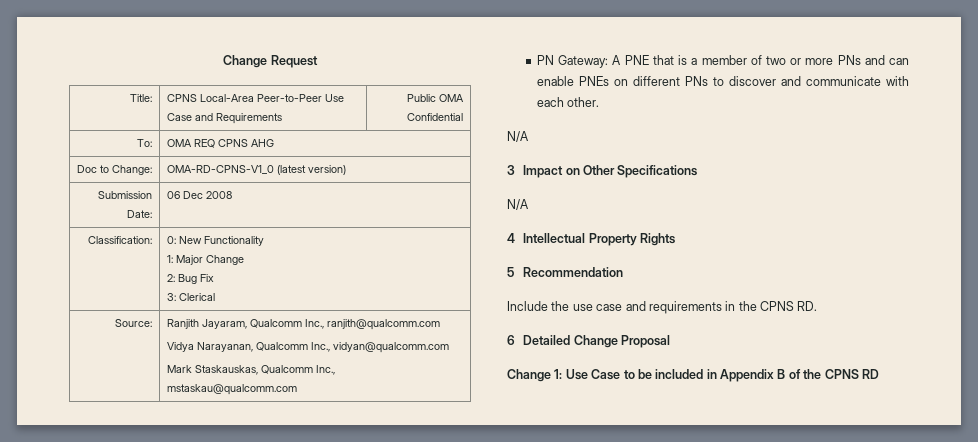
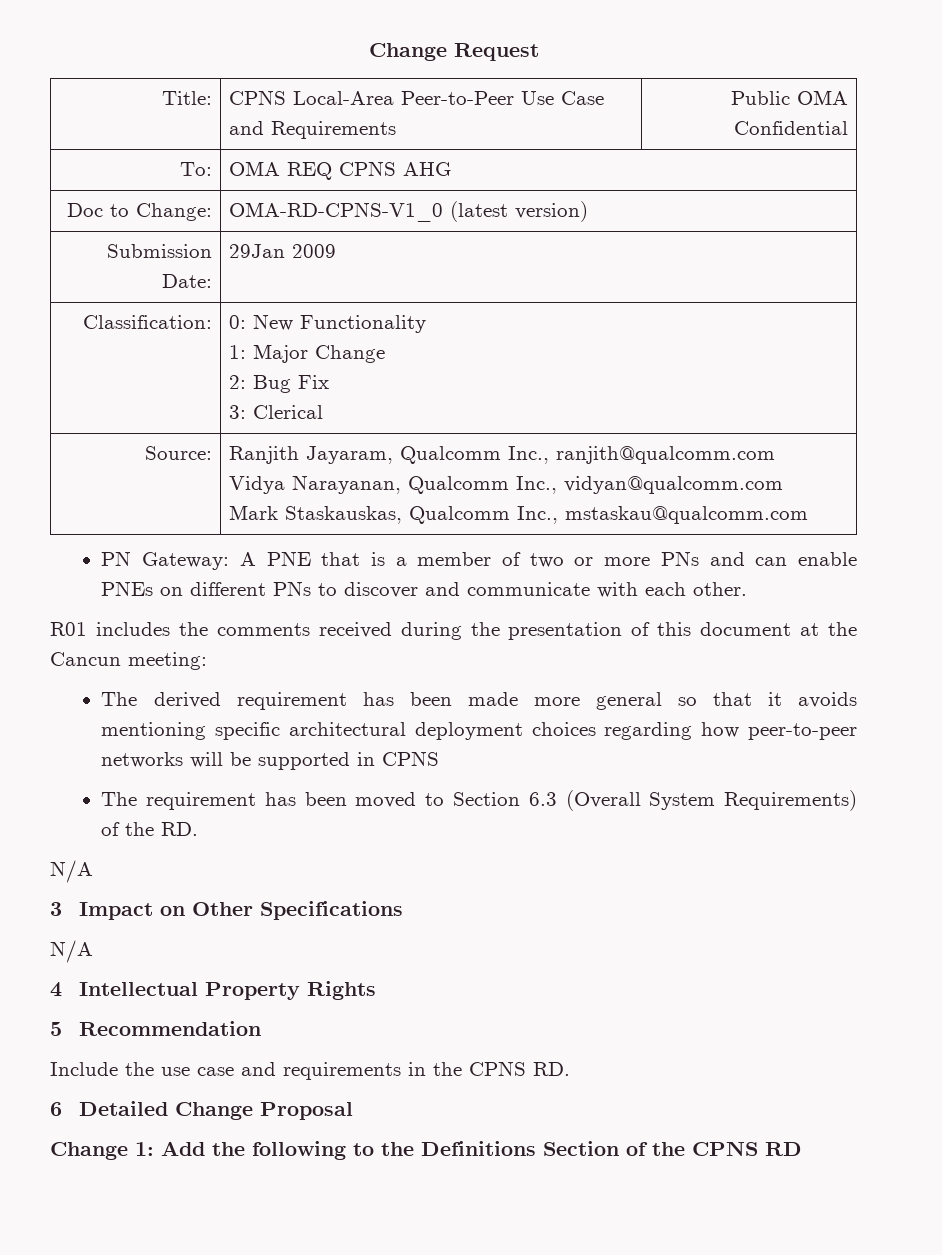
- Submission Date: | 06 Dec 2008
+ Submission Date: | 29Jan 2009
+ R01 includes the comments received during the presentation of this document at the Cancun meeting:
+ The derived requirement has been made more general so that it avoids mentioning specific architectural deployment choices regarding how peer-to-peer networks will be supported in CPNS
+ The requirement has been moved to Section 6.3 (Overall System Requirements) of the RD.
- Change 1: Use Case to be included in Appendix B of the CPNS RD
+ Change 1: Add the following to the Definitions Section of the CPNS RD

